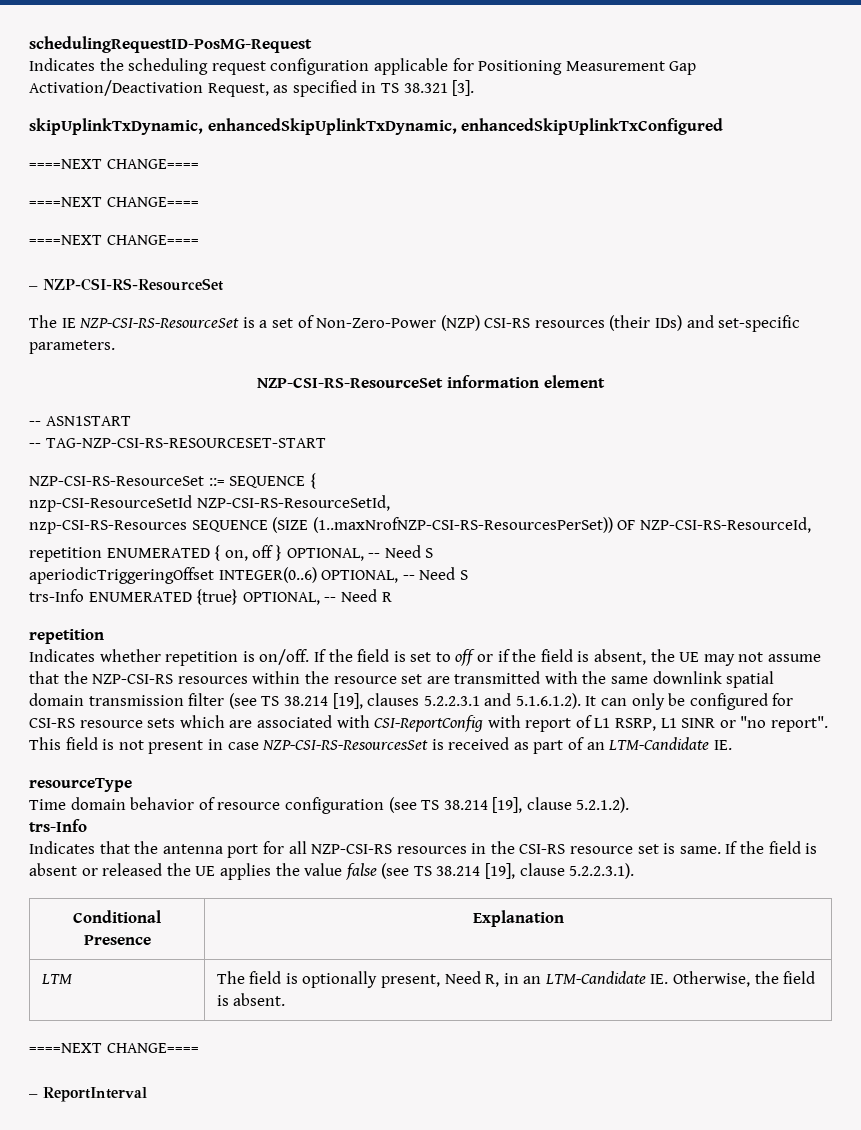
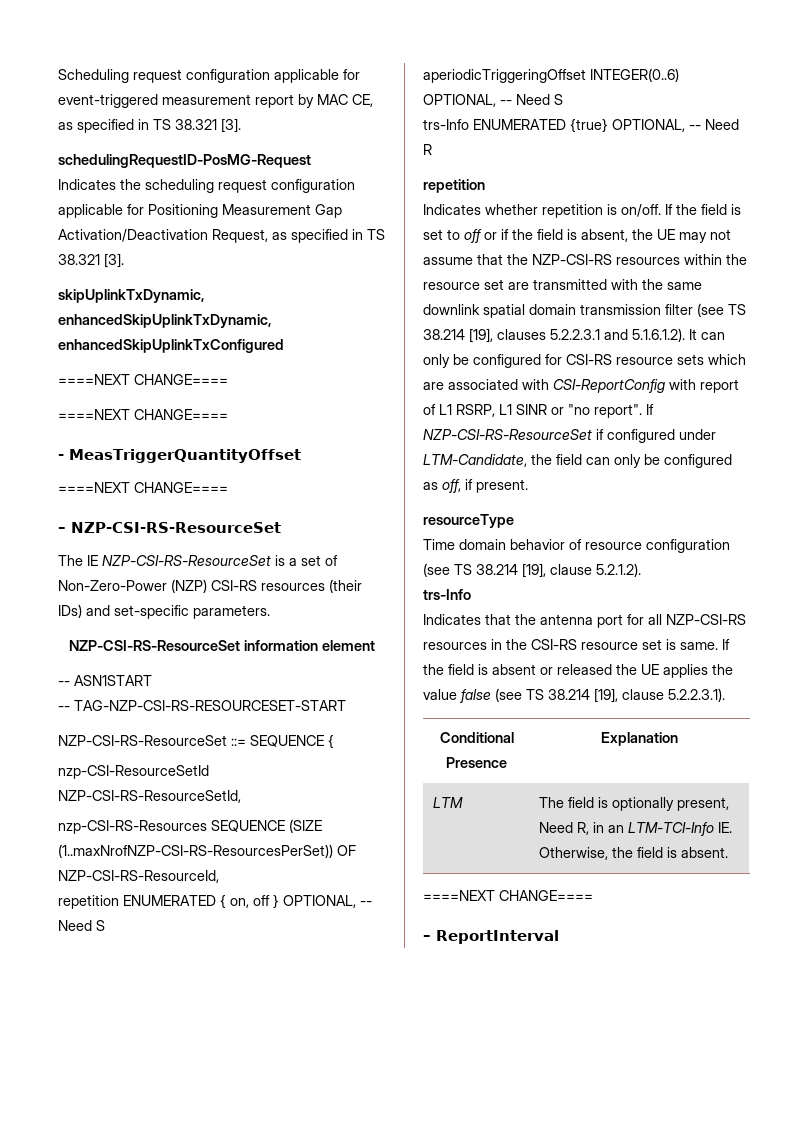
+ Scheduling request configuration applicable for event-triggered measurement report by MAC CE, as specified in TS 38.321 [3].
+ - MeasTriggerQuantityOffset
- This field is not present in case NZP-CSI-RS-ResourcesSet is received as part of an LTM-Candidate IE.
+ If NZP-CSI-RS-ResourceSet if configured under LTM-Candidate, the field can only be configured as off, if present.
- LTM | The field is optionally present, Need R, in an LTM-Candidate IE. Otherwise, the field is absent.
+ LTM | The field is optionally present, Need R, in an LTM-TCI-Info IE. Otherwise, the field is absent.

